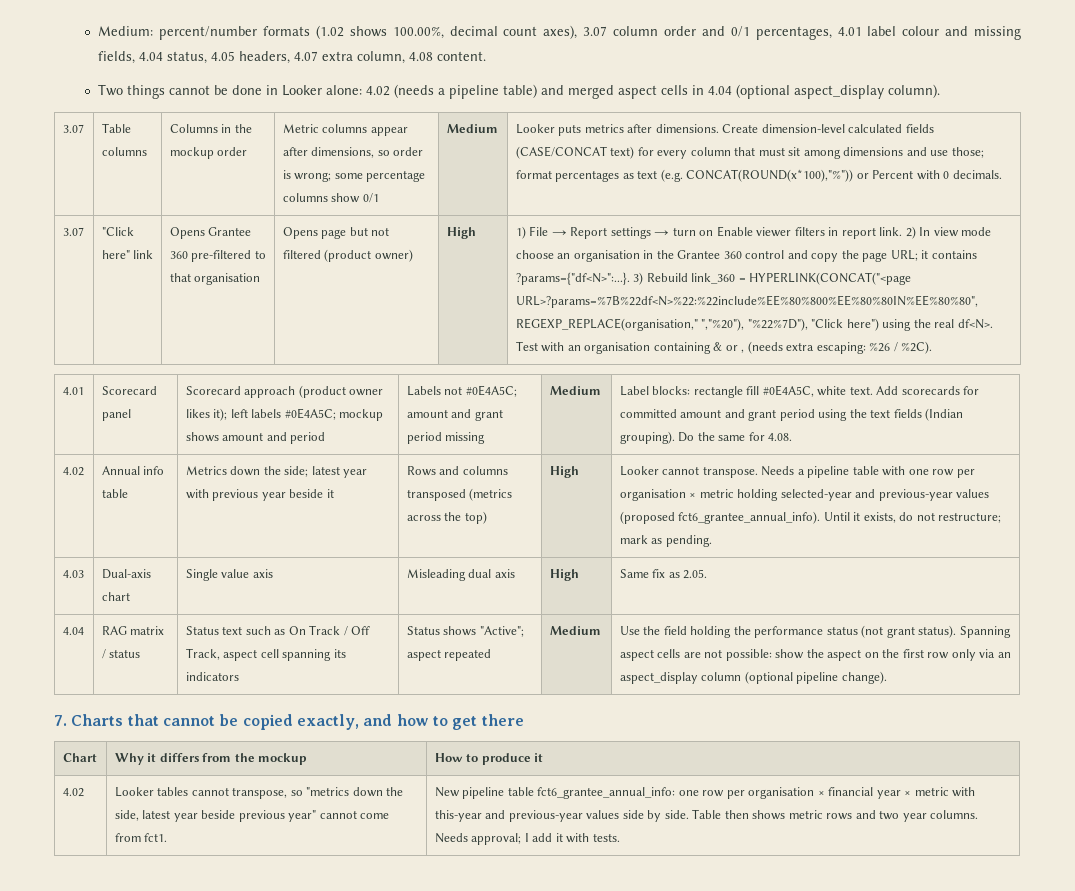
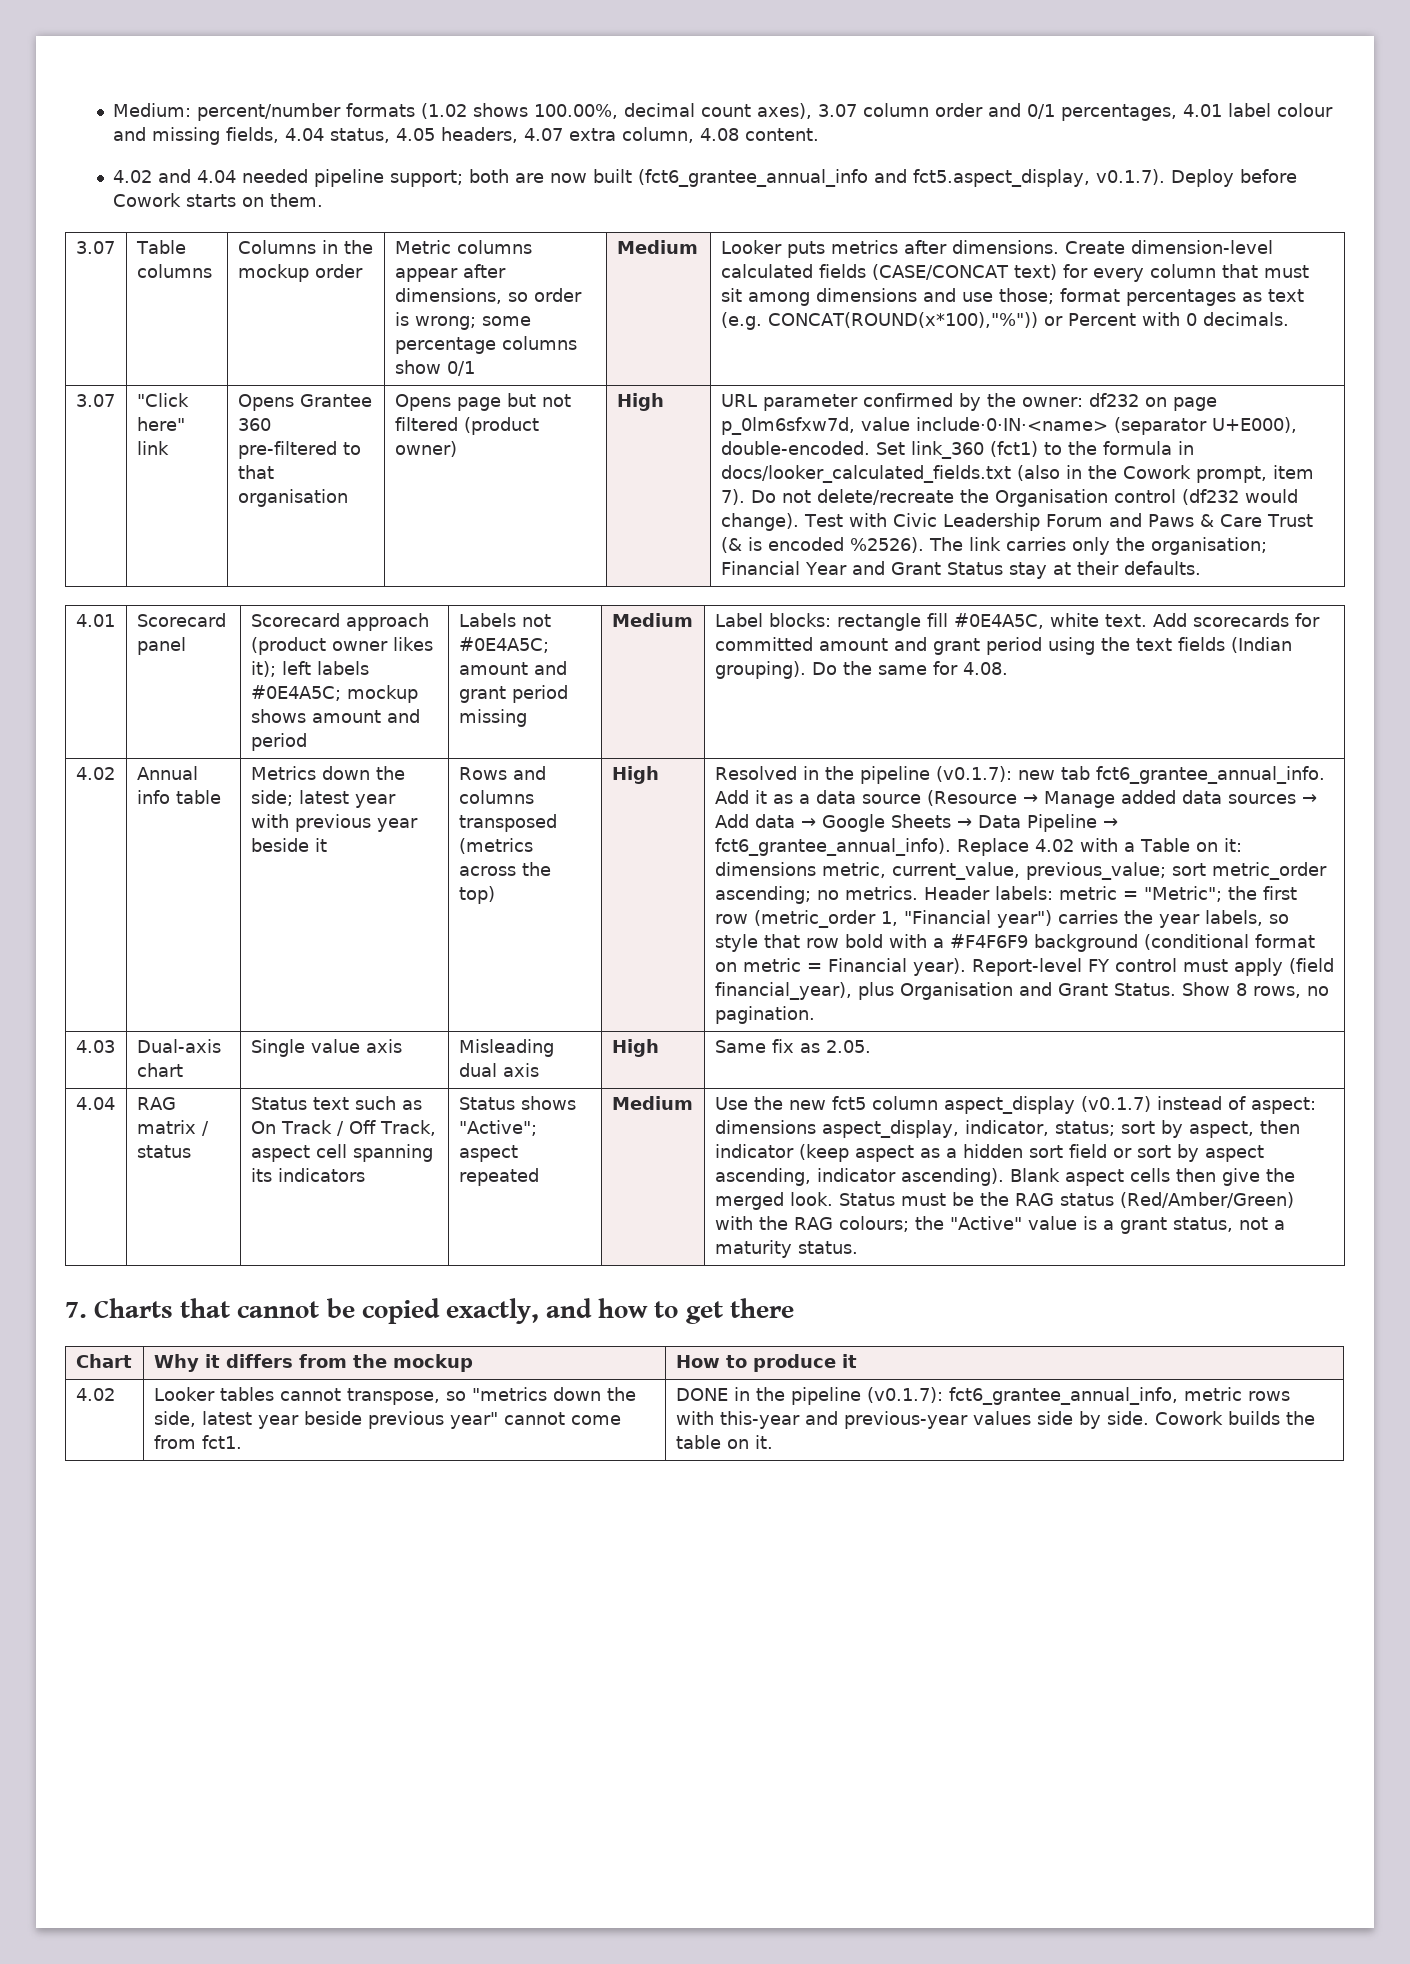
- Two things cannot be done in Looker alone: 4.02 (needs a pipeline table) and merged aspect cells in 4.04 (optional aspect_display column).
+ 4.02 and 4.04 needed pipeline support; both are now built (fct6_grantee_annual_info and fct5.aspect_display, v0.1.7). Deploy before Cowork starts on them.
- 1) File → Report settings → turn on Enable viewer filters in report link. 2) In view mode choose an organisation in the Grantee 360 control and copy the page URL; it contains ?params={"df<N>":...}. 3) Rebuild link_360 = HYPERLINK(CONCAT("<page URL>?params=%7B%22df<N>%22:%22include%EE%80%800%EE%80%80IN%EE%80%80", REGEXP_REPLACE(organisation," ","%20"), "%22%7D"), "Click here") using the real df<N>. Test with an organisation containing & or , (needs extra escaping: %26 / %2C).
+ URL parameter confirmed by the owner: df232 on page p_0lm6sfxw7d, value include·0·IN·<name> (separator U+E000), double-encoded. Set link_360 (fct1) to the formula in docs/looker_calculated_fields.txt (also in the Cowork prompt, item 7). Do not delete/recreate the Organisation control (df232 would change). Test with Civic Leadership Forum and Paws & Care Trust (& is encoded %2526). The link carries only the organisation; Financial Year and Grant Status stay at their defaults.
- Looker cannot transpose. Needs a pipeline table with one row per organisation × metric holding selected-year and previous-year values (proposed fct6_grantee_annual_info). Until it exists, do not restructure; mark as pending.
+ Resolved in the pipeline (v0.1.7): new tab fct6_grantee_annual_info. Add it as a data source (Resource → Manage added data sources → Add data → Google Sheets → Data Pipeline → fct6_grantee_annual_info). Replace 4.02 with a Table on it: dimensions metric, current_value, previous_value; sort metric_order ascending; no metrics. Header labels: metric = "Metric"; the first row (metric_order 1, "Financial year") carries the year labels, so style that row bold with a #F4F6F9 background (conditional format on metric = Financial year). Report-level FY control must apply (field financial_year), plus Organisation and Grant Status. Show 8 rows, no pagination.
- Use the field holding the performance status (not grant status). Spanning aspect cells are not possible: show the aspect on the first row only via an aspect_display column (optional pipeline change).
+ Use the new fct5 column aspect_display (v0.1.7) instead of aspect: dimensions aspect_display, indicator, status; sort by aspect, then indicator (keep aspect as a hidden sort field or sort by aspect ascending, indicator ascending). Blank aspect cells then give the merged look. Status must be the RAG status (Red/Amber/Green) with the RAG colours; the "Active" value is a grant status, not a maturity status.
- New pipeline table fct6_grantee_annual_info: one row per organisation × financial year × metric with this-year and previous-year values side by side.
+ DONE in the pipeline (v0.1.7): fct6_grantee_annual_info, metric rows with this-year and previous-year values side by side.
- Table then shows metric rows and two year columns. Needs approval; I add it with tests.
+ Cowork builds the table on it.

